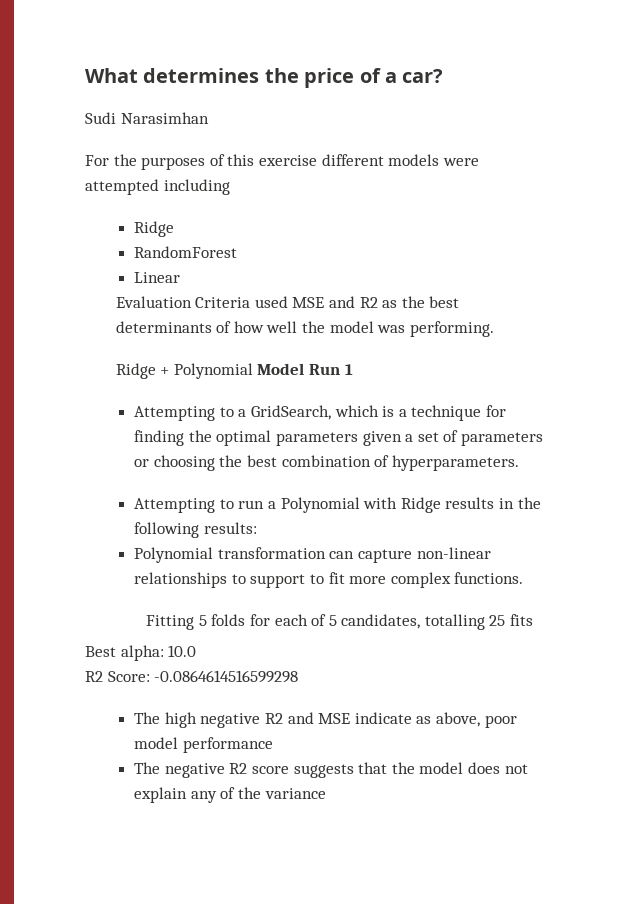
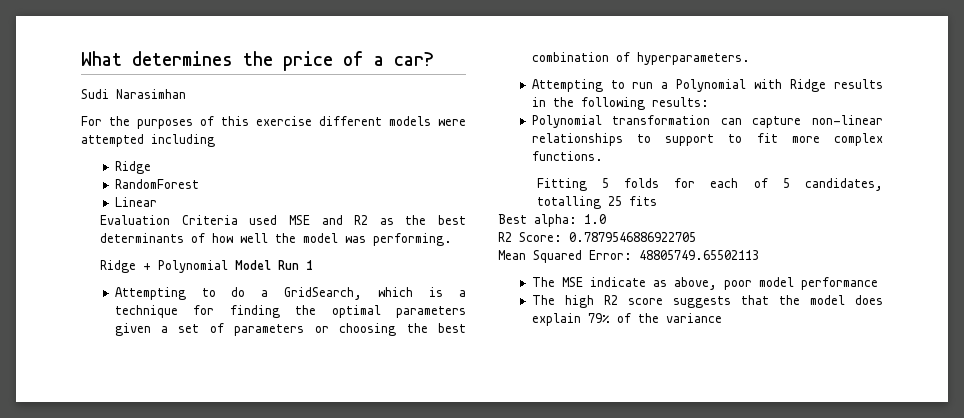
- Attempting to a GridSearch, which is a technique for finding the optimal parameters given a set of parameters or choosing the best combination of hyperparameters.
+ Attempting to do a GridSearch, which is a technique for finding the optimal parameters given a set of parameters or choosing the best combination of hyperparameters.
- Best alpha: 10.0
+ Best alpha: 1.0
- R2 Score: -0.0864614516599298
- The high negative R2 and MSE indicate as above, poor model performance
+ R2 Score: 0.7879546886922705
+ Mean Squared Error: 48805749.65502113
+ The MSE indicate as above, poor model performance
- The negative R2 score suggests that the model does not explain any of the variance
+ The high R2 score suggests that the model does explain 79% of the variance

